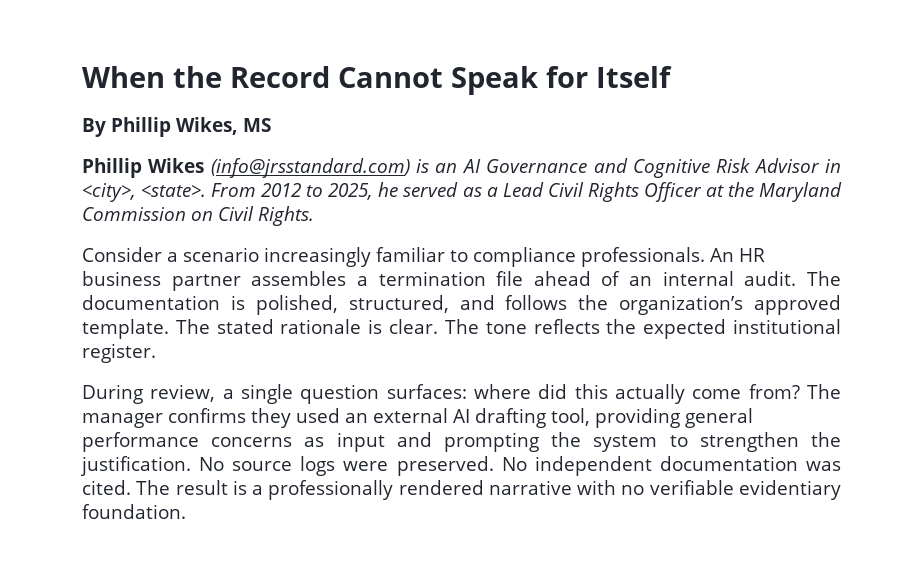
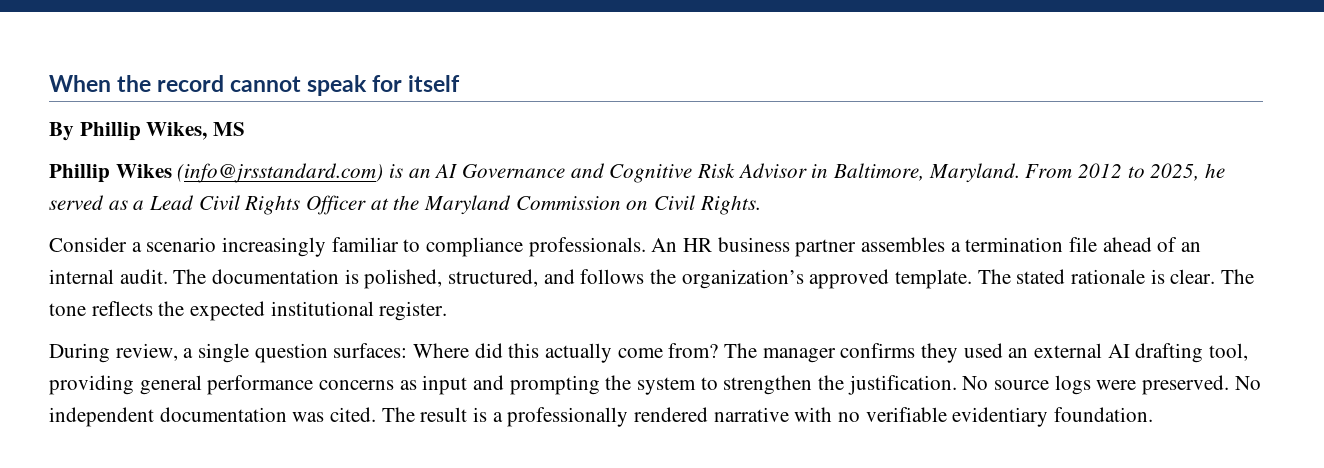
- When the Record Cannot Speak for Itself
+ When the record cannot speak for itself
- Phillip Wikes (info@jrsstandard.com) is an AI Governance and Cognitive Risk Advisor in <city>, <state>.
+ Phillip Wikes (info@jrsstandard.com) is an AI Governance and Cognitive Risk Advisor in Baltimore, Maryland.
- During review, a single question surfaces: where did this actually come from?
+ During review, a single question surfaces: Where did this actually come from?

